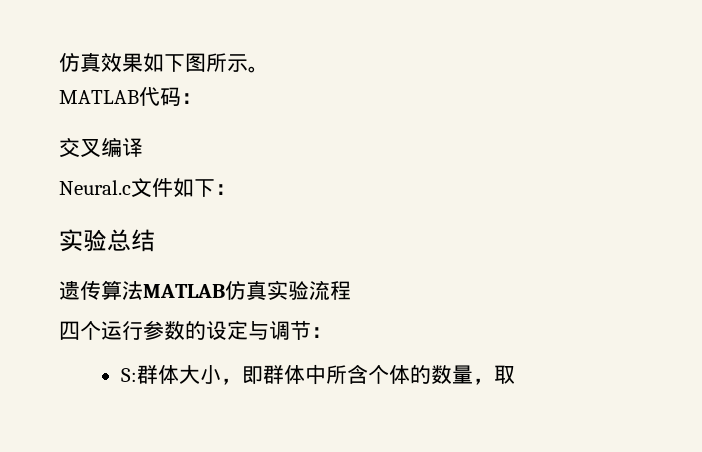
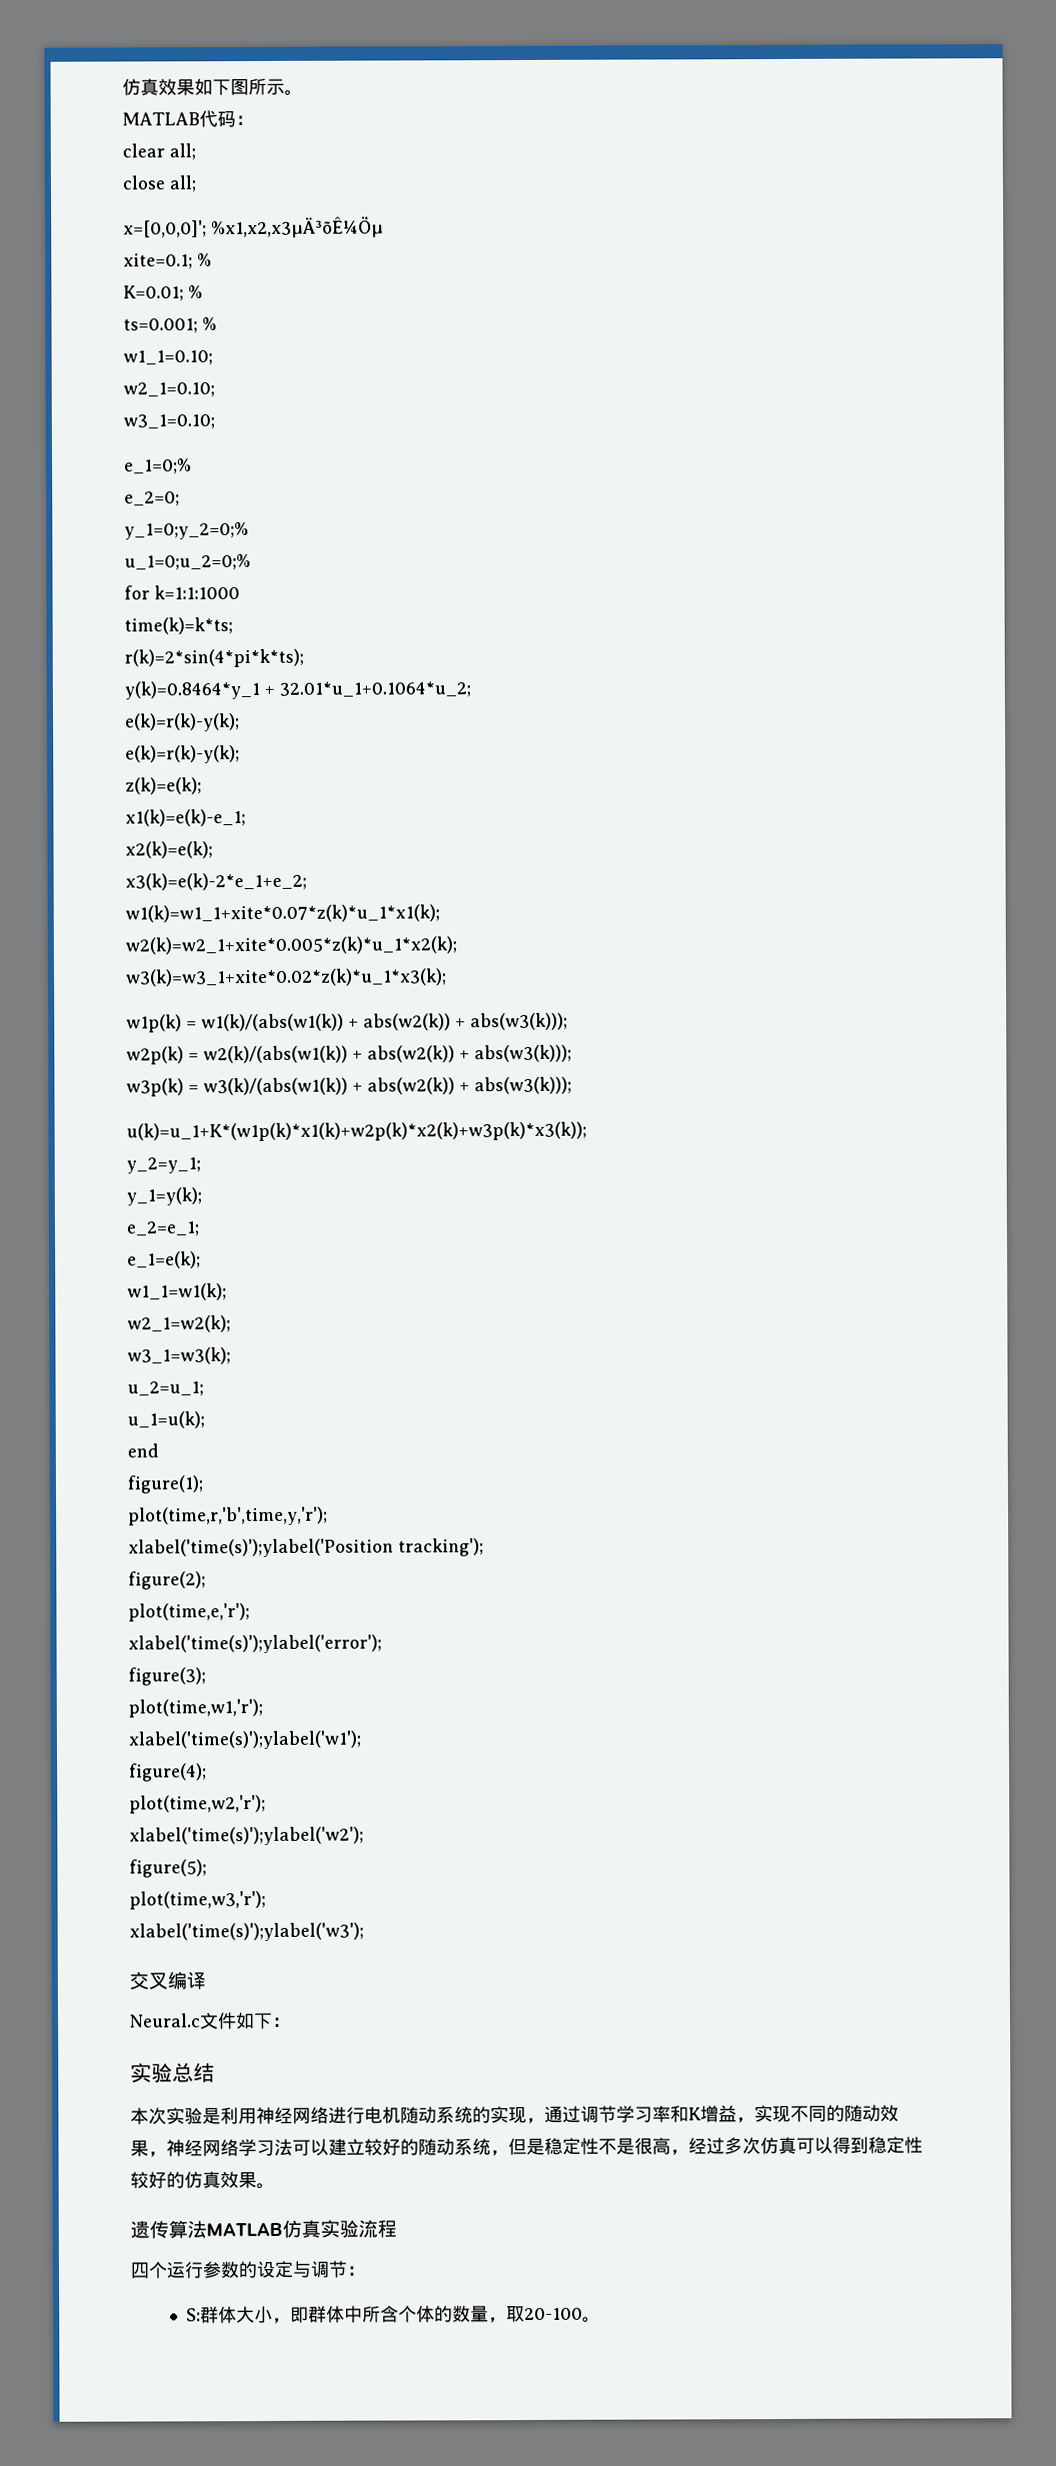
+ clear all;
+ close all;
+ x=[0,0,0]'; %x1,x2,x3µÄ³õÊ¼Öµ
+ xite=0.1; %
+ K=0.01; %
+ ts=0.001; %
+ w1_1=0.10;
+ w2_1=0.10;
+ w3_1=0.10;
+ e_1=0;%
+ e_2=0;
+ y_1=0;y_2=0;%
+ u_1=0;u_2=0;%
+ for k=1:1:1000
+ time(k)=k*ts;
+ r(k)=2*sin(4*pi*k*ts);
+ y(k)=0.8464*y_1 + 32.01*u_1+0.1064*u_2;
+ e(k)=r(k)-y(k);
+ e(k)=r(k)-y(k);
+ z(k)=e(k);
+ x1(k)=e(k)-e_1;
+ x2(k)=e(k);
+ x3(k)=e(k)-2*e_1+e_2;
+ w1(k)=w1_1+xite*0.07*z(k)*u_1*x1(k);
+ w2(k)=w2_1+xite*0.005*z(k)*u_1*x2(k);
+ w3(k)=w3_1+xite*0.02*z(k)*u_1*x3(k);
+ w1p(k) = w1(k)/(abs(w1(k)) + abs(w2(k)) + abs(w3(k)));
+ w2p(k) = w2(k)/(abs(w1(k)) + abs(w2(k)) + abs(w3(k)));
+ w3p(k) = w3(k)/(abs(w1(k)) + abs(w2(k)) + abs(w3(k)));
+ u(k)=u_1+K*(w1p(k)*x1(k)+w2p(k)*x2(k)+w3p(k)*x3(k));
+ y_2=y_1;
+ y_1=y(k);
+ e_2=e_1;
+ e_1=e(k);
+ w1_1=w1(k);
+ w2_1=w2(k);
+ w3_1=w3(k);
+ u_2=u_1;
+ u_1=u(k);
+ end
+ figure(1);
+ plot(time,r,'b',time,y,'r');
+ xlabel('time(s)');ylabel('Position tracking');
+ figure(2);
+ plot(time,e,'r');
+ xlabel('time(s)');ylabel('error');
+ figure(3);
+ plot(time,w1,'r');
+ xlabel('time(s)');ylabel('w1');
+ figure(4);
+ plot(time,w2,'r');
+ xlabel('time(s)');ylabel('w2');
+ figure(5);
+ plot(time,w3,'r');
+ xlabel('time(s)');ylabel('w3');
+ 本次实验是利用神经网络进行电机随动系统的实现，通过调节学习率和K增益，实现不同的随动效果，神经网络学习法可以建立较好的随动系统，但是稳定性不是很高，经过多次仿真可以得到稳定性较好的仿真效果。
- S:群体大小，即群体中所含个体的数量，取
+ S:群体大小，即群体中所含个体的数量，取20-100。

